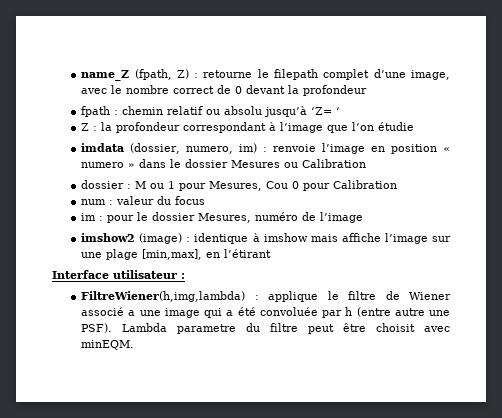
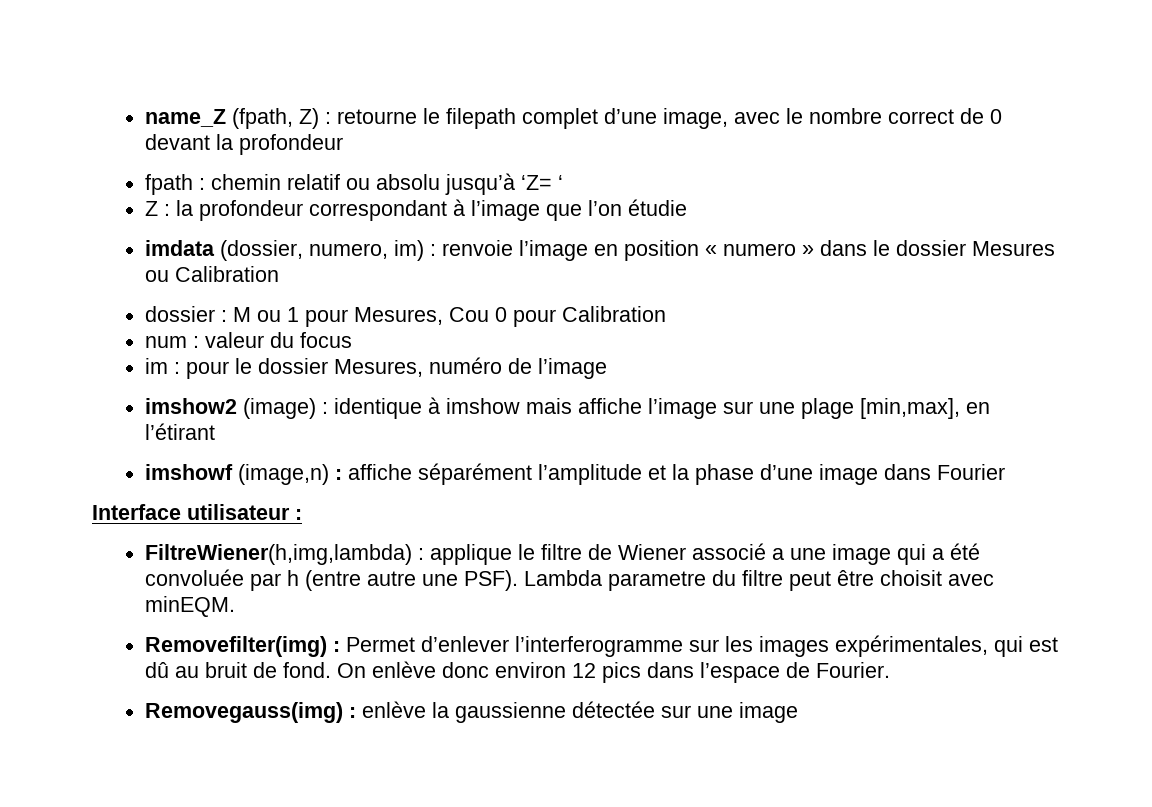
+ imshowf (image,n) : affiche séparément l’amplitude et la phase d’une image dans Fourier
+ Removefilter(img) : Permet d’enlever l’interferogramme sur les images expérimentales, qui est dû au bruit de fond. On enlève donc environ 12 pics dans l’espace de Fourier.
+ Removegauss(img) : enlève la gaussienne détectée sur une image

